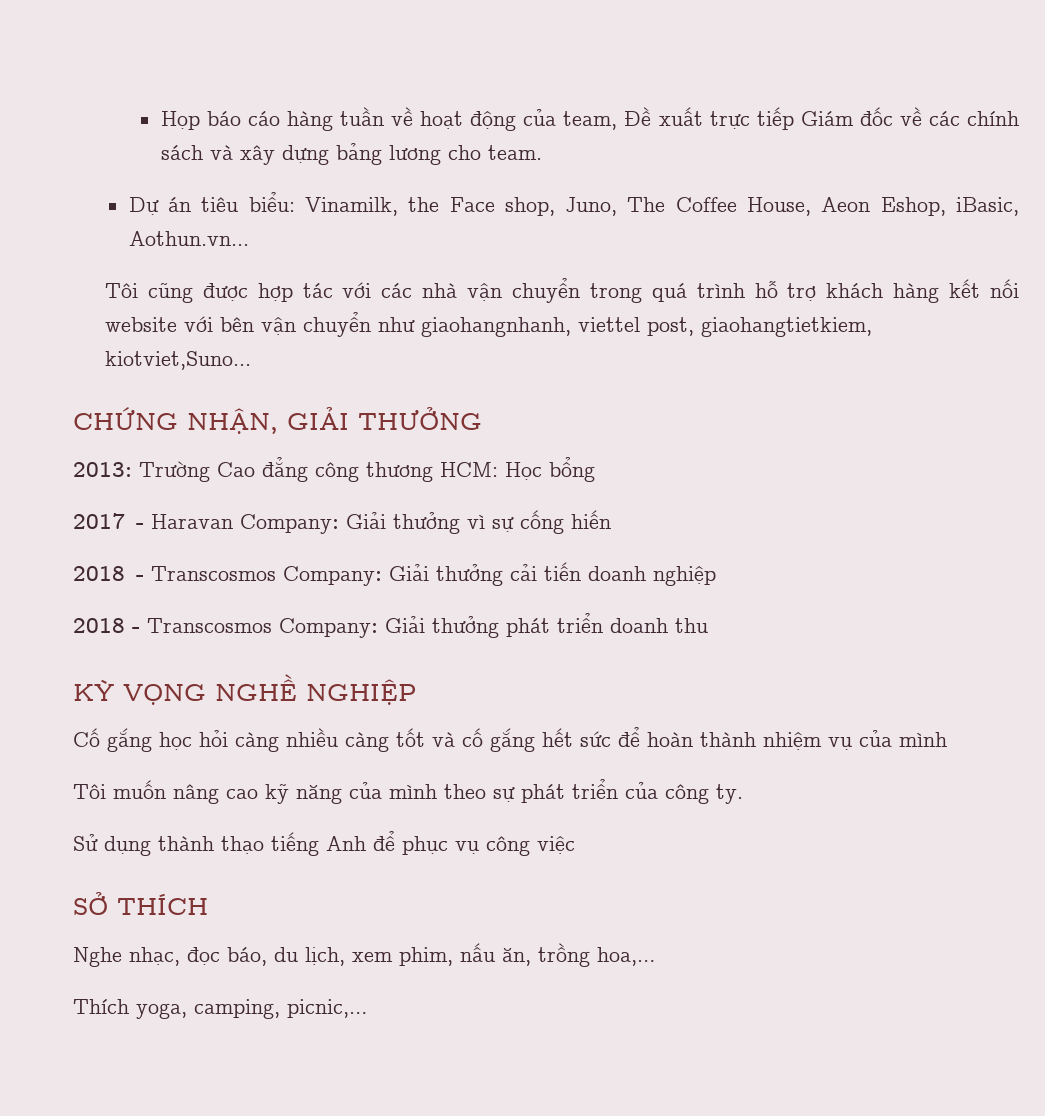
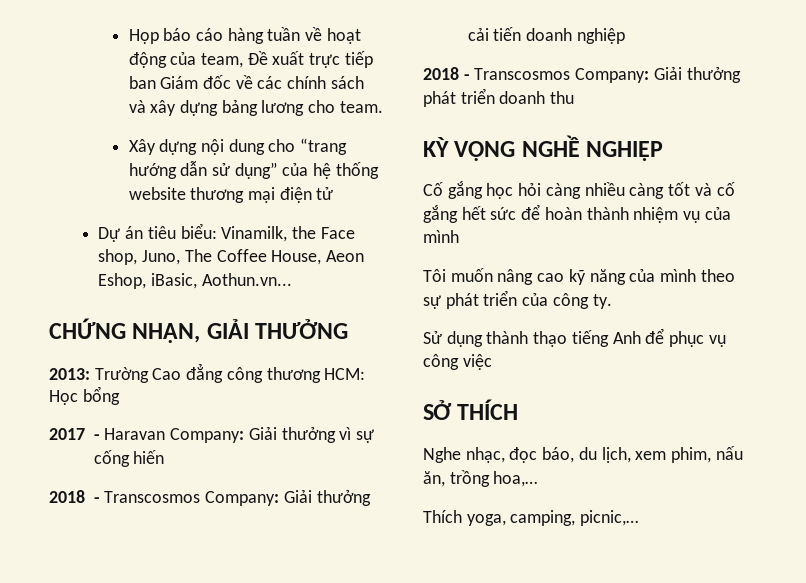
- Họp báo cáo hàng tuần về hoạt động của team, Đề xuất trực tiếp Giám đốc về các chính sách và xây dựng bảng lương cho team.
+ Họp báo cáo hàng tuần về hoạt động của team, Đề xuất trực tiếp ban Giám đốc về các chính sách và xây dựng bảng lương cho team.
+ Xây dựng nội dung cho “trang hướng dẫn sử dụng” của hệ thống website thương mại điện tử
- Tôi cũng được hợp tác với các nhà vận chuyển trong quá trình hỗ trợ khách hàng kết nối website với bên vận chuyển như giaohangnhanh, viettel post, giaohangtietkiem, kiotviet,Suno...

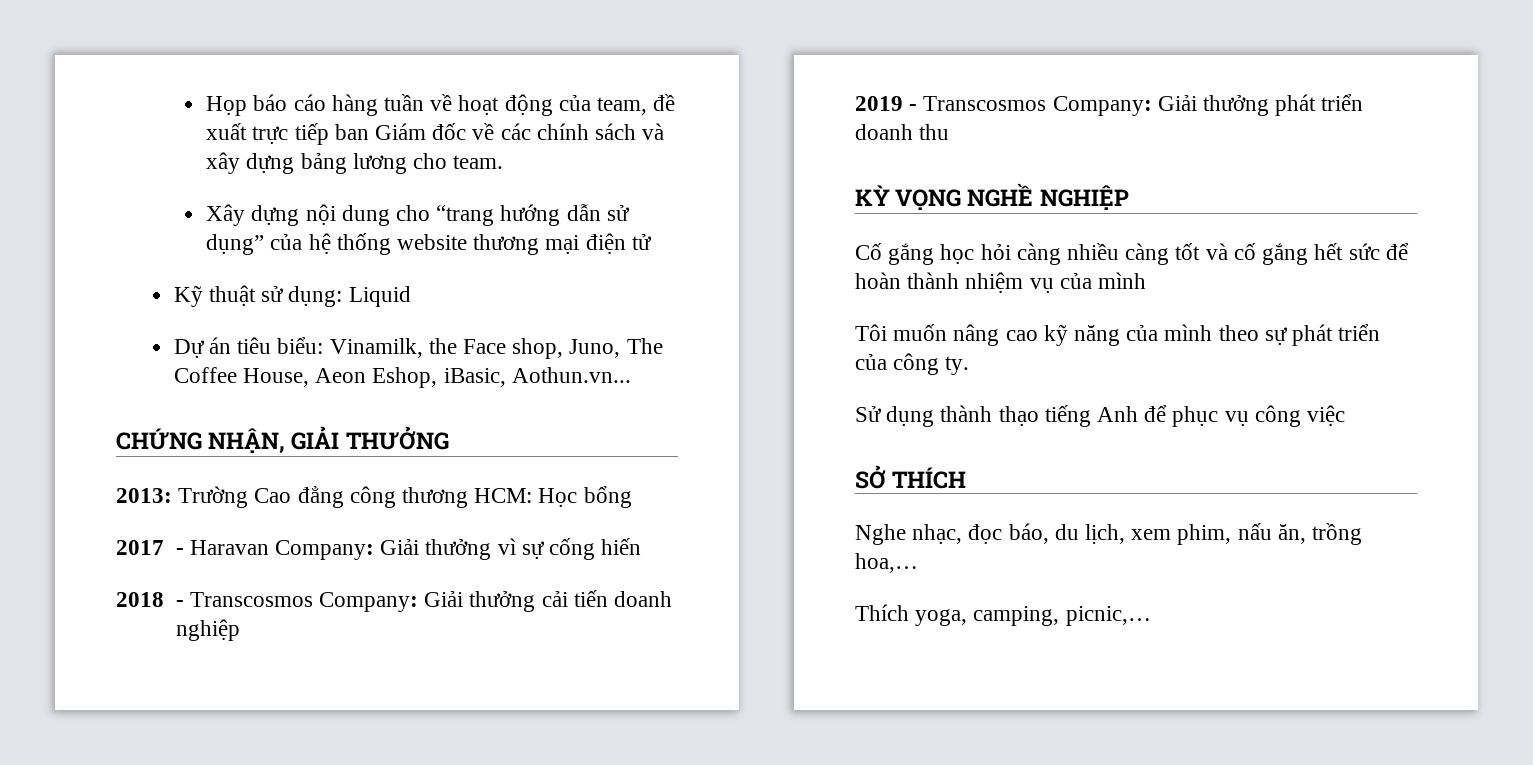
- Họp báo cáo hàng tuần về hoạt động của team, Đề xuất trực tiếp ban Giám đốc về các chính sách và xây dựng bảng lương cho team.
+ Họp báo cáo hàng tuần về hoạt động của team, đề xuất trực tiếp ban Giám đốc về các chính sách và xây dựng bảng lương cho team.
+ Kỹ thuật sử dụng: Liquid
- 2018 - Transcosmos Company: Giải thưởng phát triển doanh thu
+ 2019 - Transcosmos Company: Giải thưởng phát triển doanh thu

